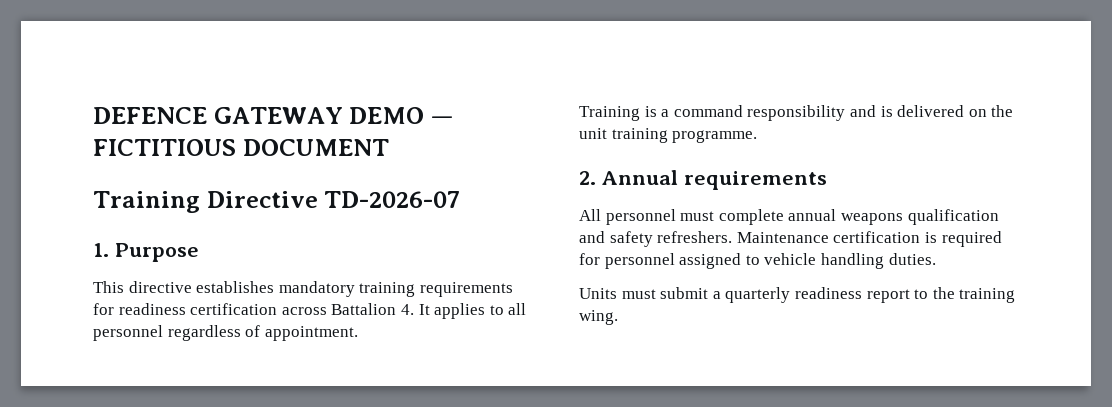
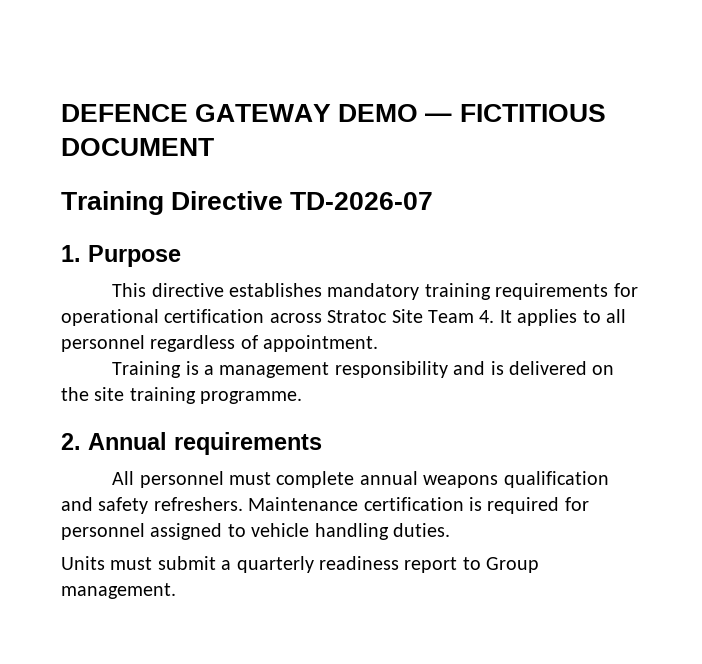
- This directive establishes mandatory training requirements for readiness certification across Battalion 4. It applies to all personnel regardless of appointment.
+ This directive establishes mandatory training requirements for operational certification across Stratoc Site Team 4. It applies to all personnel regardless of appointment.
- Training is a command responsibility and is delivered on the unit training programme.
+ Training is a management responsibility and is delivered on the site training programme.
- Units must submit a quarterly readiness report to the training wing.
+ Units must submit a quarterly readiness report to Group management.

